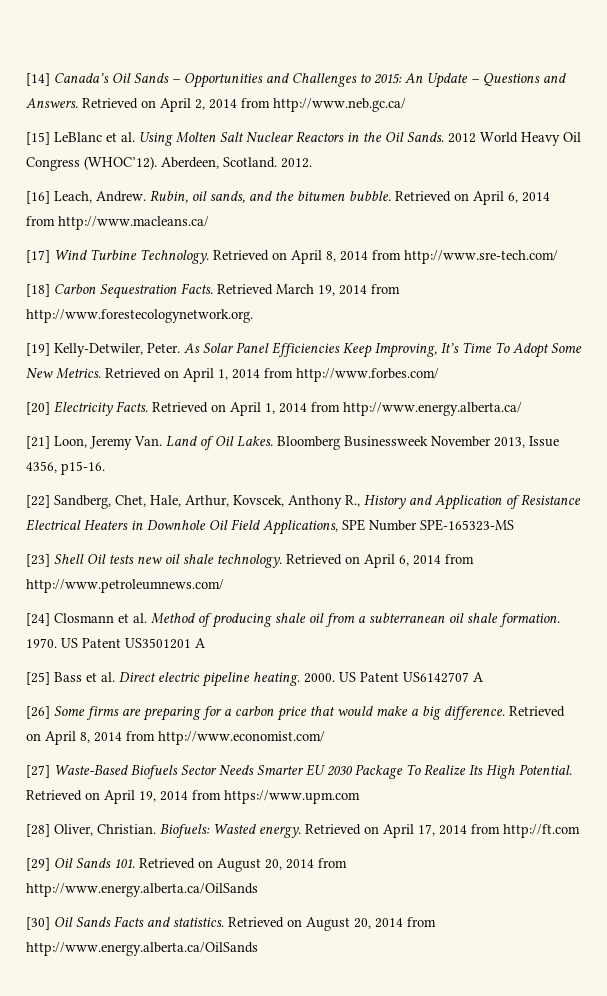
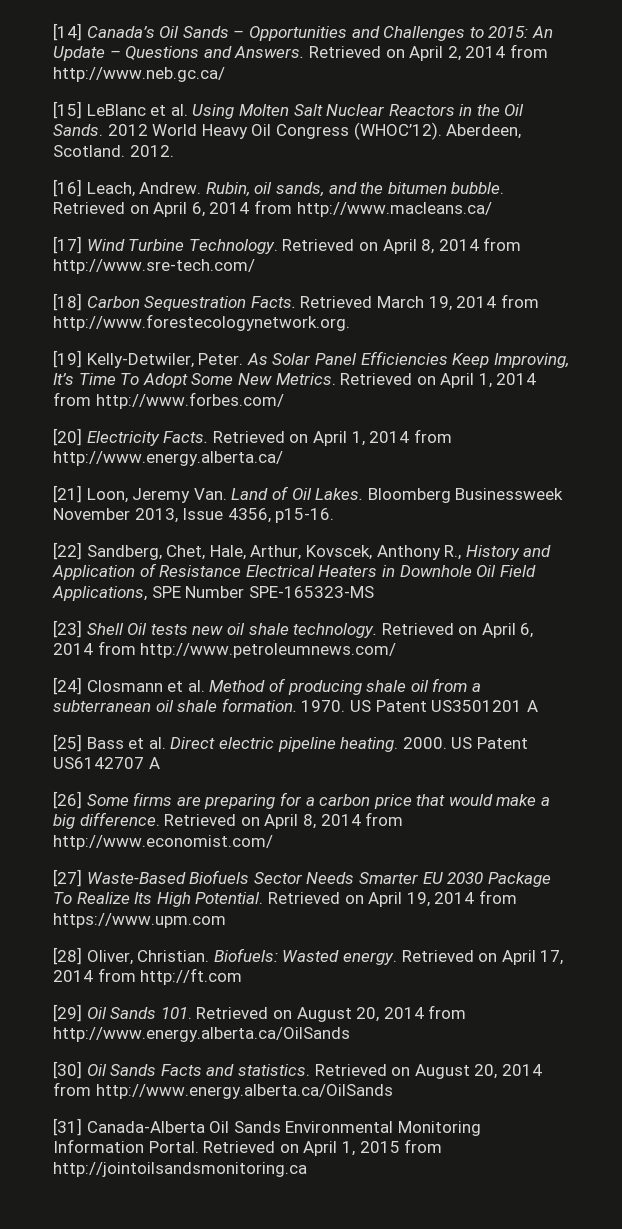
+ [31] Canada-Alberta Oil Sands Environmental Monitoring Information Portal. Retrieved on April 1, 2015 from http://jointoilsandsmonitoring.ca

